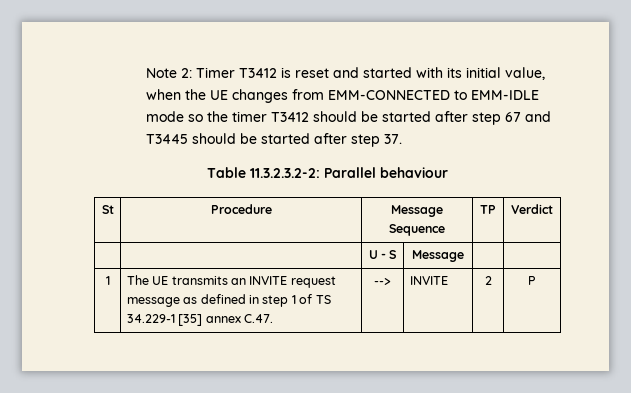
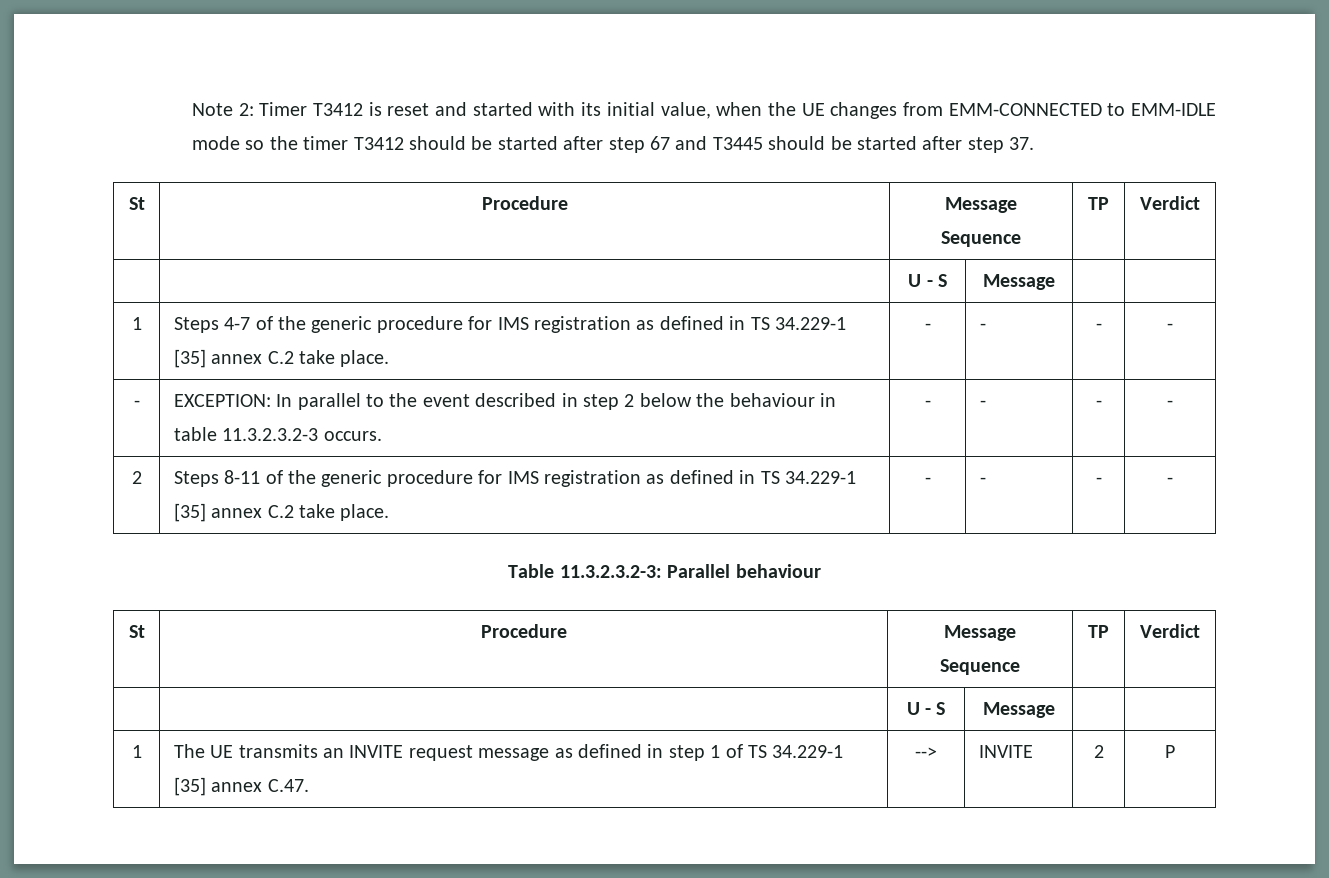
  Note 2: Timer T3412 is reset and started with its initial value, when the UE changes from EMM-CONNECTED to EMM-IDLE mode so the timer T3412 should be started after step 67 and T3445 should be started after step 37.
+ St | Procedure | Message Sequence | TP | Verdict
+ | | U - S | Message | |
+ 1 | Steps 4-7 of the generic procedure for IMS registration as defined in TS 34.229-1 [35] annex C.2 take place. | - | - | - | -
+ - | EXCEPTION: In parallel to the event described in step 2 below the behaviour in table 11.3.2.3.2-3 occurs. | - | - | - | -
+ 2 | Steps 8-11 of the generic procedure for IMS registration as defined in TS 34.229-1 [35] annex C.2 take place. | - | - | - | -
- Table 11.3.2.3.2-2: Parallel behaviour
+ Table 11.3.2.3.2-3: Parallel behaviour

